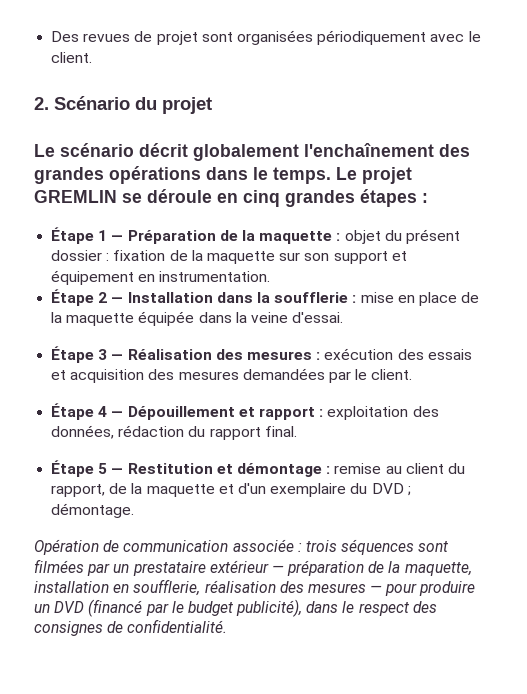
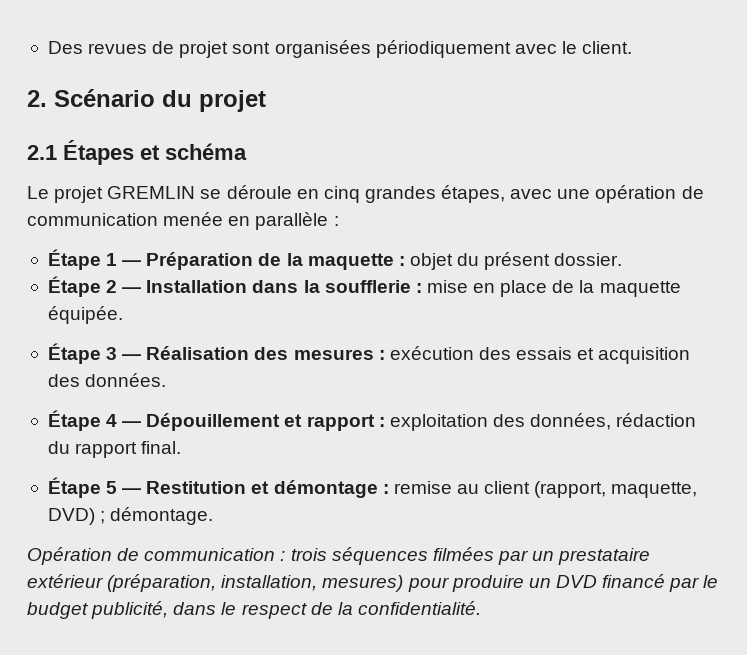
- Le scénario décrit globalement l'enchaînement des grandes opérations dans le temps. Le projet GREMLIN se déroule en cinq grandes étapes :
+ 2.1 Étapes et schéma
+ Le projet GREMLIN se déroule en cinq grandes étapes, avec une opération de communication menée en parallèle :
- Étape 1 — Préparation de la maquette : objet du présent dossier : fixation de la maquette sur son support et équipement en instrumentation.
+ Étape 1 — Préparation de la maquette : objet du présent dossier.
- Étape 2 — Installation dans la soufflerie : mise en place de la maquette équipée dans la veine d'essai.
+ Étape 2 — Installation dans la soufflerie : mise en place de la maquette équipée.
- Étape 3 — Réalisation des mesures : exécution des essais et acquisition des mesures demandées par le client.
+ Étape 3 — Réalisation des mesures : exécution des essais et acquisition des données.
- Étape 5 — Restitution et démontage : remise au client du rapport, de la maquette et d'un exemplaire du DVD ; démontage.
+ Étape 5 — Restitution et démontage : remise au client (rapport, maquette, DVD) ; démontage.
- Opération de communication associée : trois séquences sont filmées par un prestataire extérieur — préparation de la maquette, installation en soufflerie, réalisation des mesures — pour produire un DVD (financé par le budget publicité), dans le respect des consignes de confidentialité.
+ Opération de communication : trois séquences filmées par un prestataire extérieur (préparation, installation, mesures) pour produire un DVD financé par le budget publicité, dans le respect de la confidentialité.

